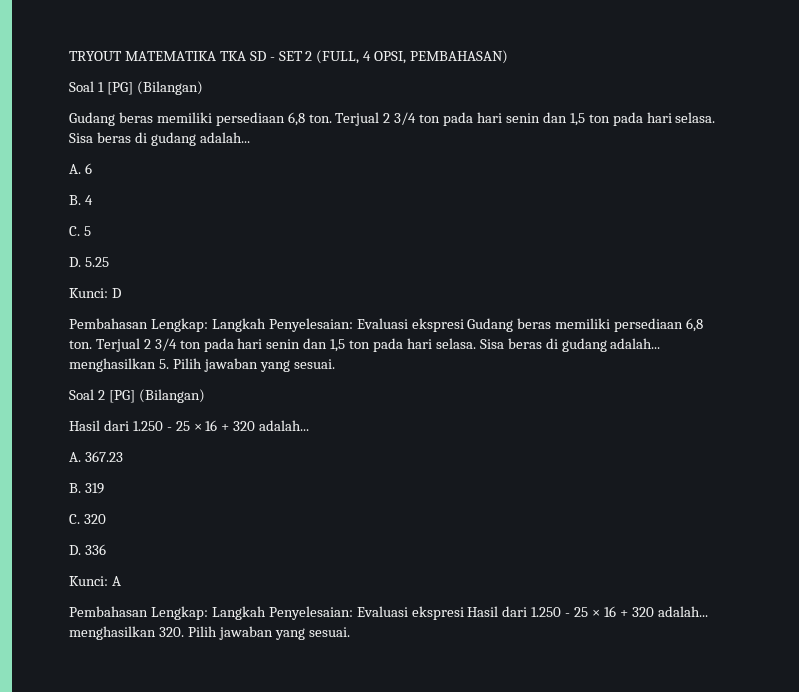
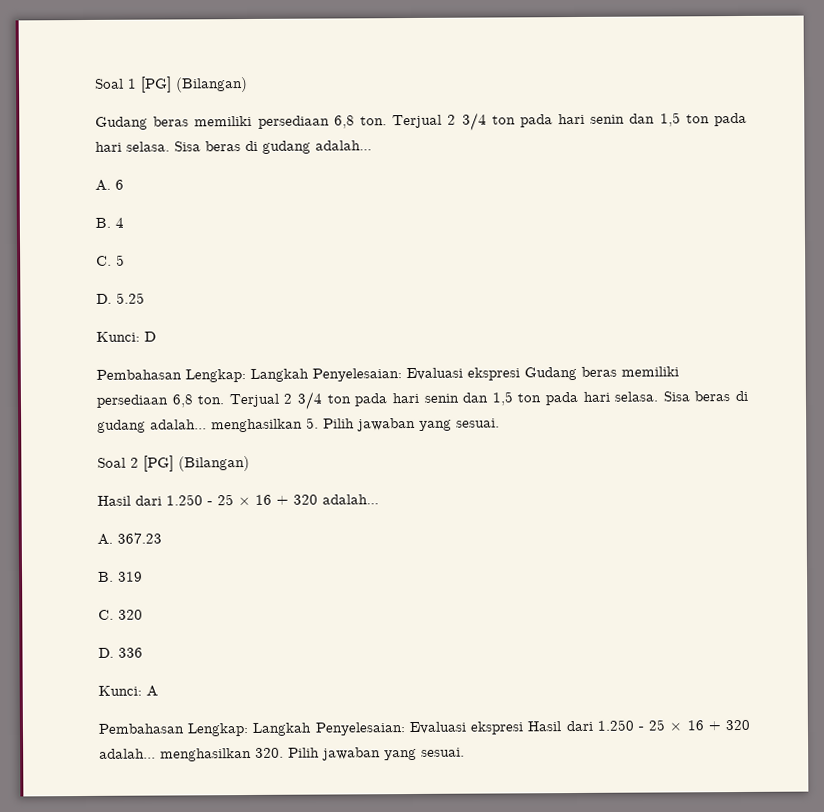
- TRYOUT MATEMATIKA TKA SD - SET 2 (FULL, 4 OPSI, PEMBAHASAN)

